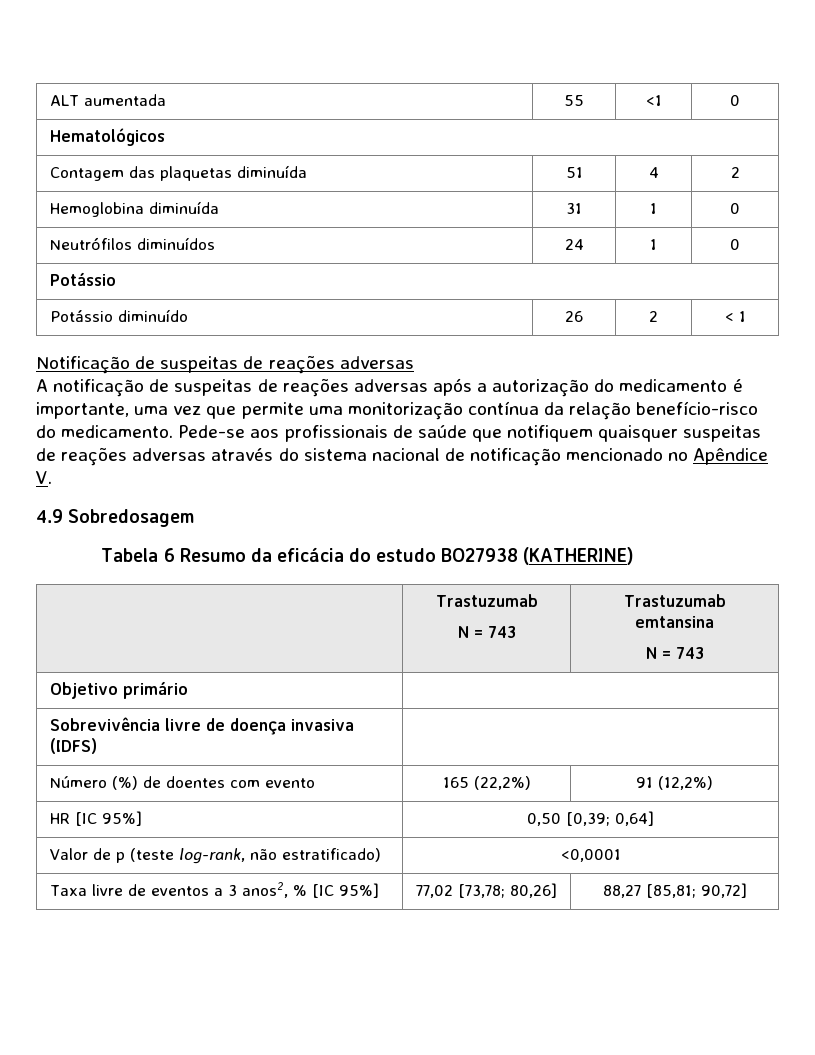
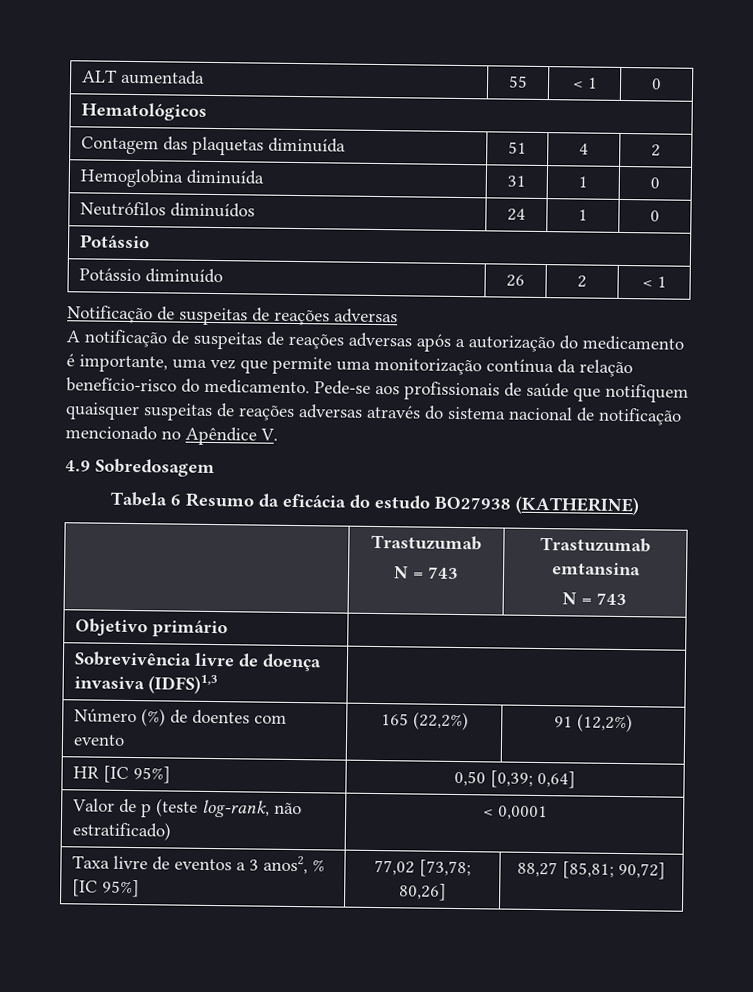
- ALT aumentada | 55 | <1 | 0
+ ALT aumentada | 55 | < 1 | 0
- Sobrevivência livre de doença invasiva (IDFS) |
+ Sobrevivência livre de doença invasiva (IDFS)1,3 |
- Valor de p (teste log-rank, não estratificado) | <0,0001
+ Valor de p (teste log-rank, não estratificado) | < 0,0001

